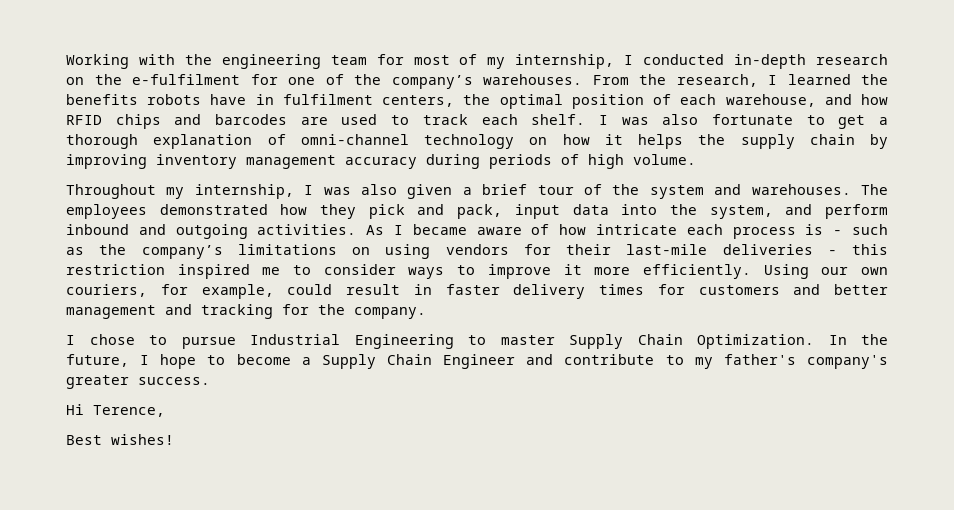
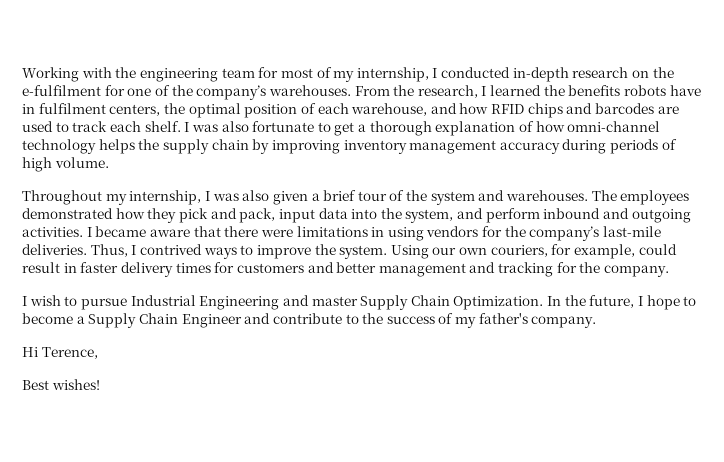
- I was also fortunate to get a thorough explanation of omni-channel technology on how it helps the supply chain by improving inventory management accuracy during periods of high volume.
+ I was also fortunate to get a thorough explanation of how omni-channel technology helps the supply chain by improving inventory management accuracy during periods of high volume.
- As I became aware of how intricate each process is - such as the company’s limitations on using vendors for their last-mile deliveries - this restriction inspired me to consider ways to improve it more efficiently.
+ I became aware that there were limitations in using vendors for the company’s last-mile deliveries. Thus, I contrived ways to improve the system.
- I chose to pursue Industrial Engineering to master Supply Chain Optimization.
+ I wish to pursue Industrial Engineering and master Supply Chain Optimization.
- In the future, I hope to become a Supply Chain Engineer and contribute to my father's company's greater success.
+ In the future, I hope to become a Supply Chain Engineer and contribute to the success of my father's company.

